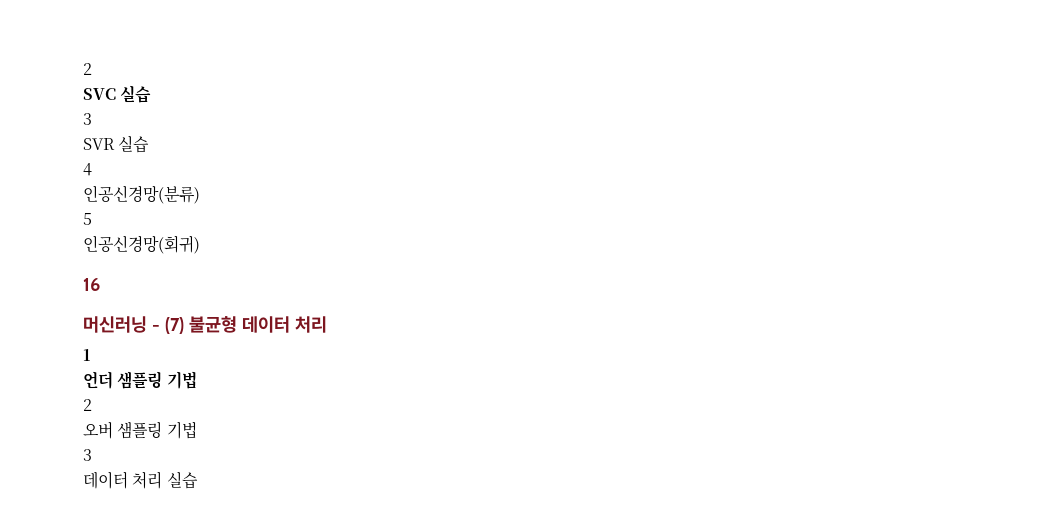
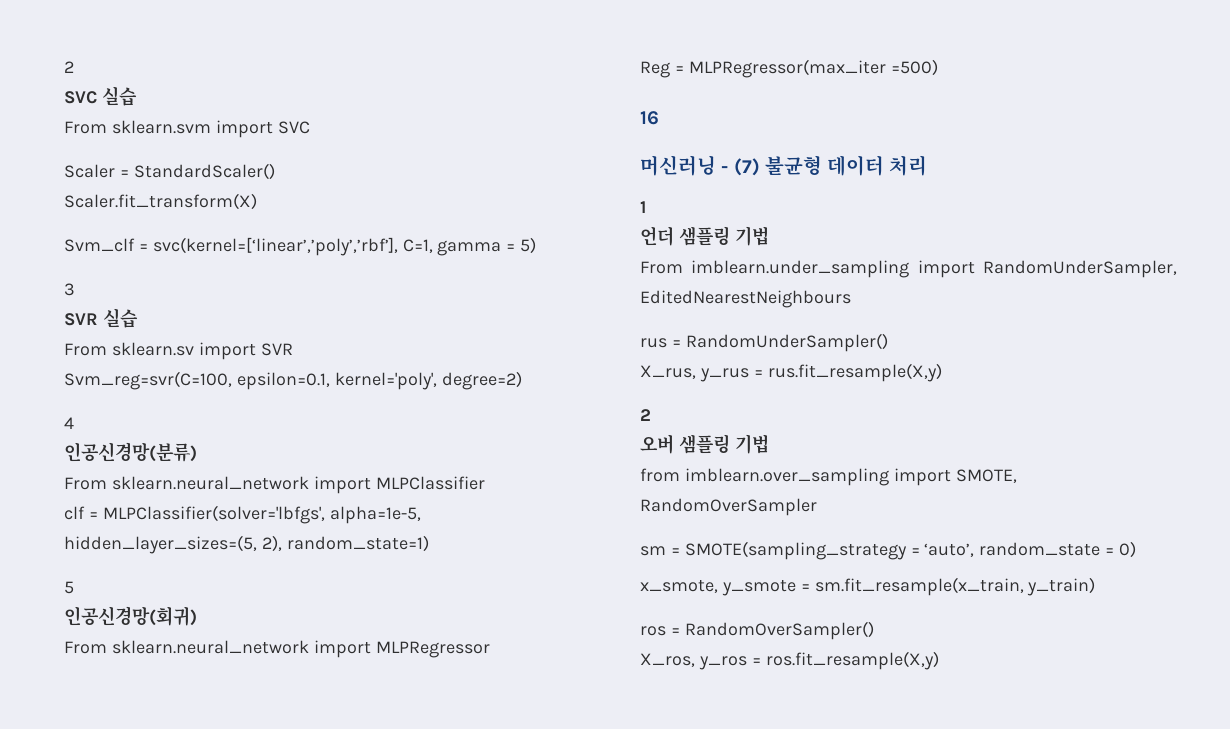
  SVC 실습
+ From sklearn.svm import SVC
+ Scaler = StandardScaler()
+ Scaler.fit_transform(X)
+ Svm_clf = svc(kernel=[‘linear’,’poly’,’rbf’], C=1, gamma = 5)
  3
  SVR 실습
+ From sklearn.sv import SVR
+ Svm_reg=svr(C=100, epsilon=0.1, kernel='poly', degree=2)
  4
  인공신경망(분류)
+ From sklearn.neural_network import MLPClassifier
+ clf = MLPClassifier(solver='lbfgs', alpha=1e-5, hidden_layer_sizes=(5, 2), random_state=1)
  5
  인공신경망(회귀)
+ From sklearn.neural_network import MLPRegressor
+ Reg = MLPRegressor(max_iter =500)
  언더 샘플링 기법
+ From imblearn.under_sampling import RandomUnderSampler, EditedNearestNeighbours
+ rus = RandomUnderSampler()
+ X_rus, y_rus = rus.fit_resample(X,y)
  2
  오버 샘플링 기법
- 3
- 데이터 처리 실습
+ from imblearn.over_sampling import SMOTE, RandomOverSampler
+ sm = SMOTE(sampling_strategy = ‘auto’, random_state = 0)
+ x_smote, y_smote = sm.fit_resample(x_train, y_train)
+ ros = RandomOverSampler()
+ X_ros, y_ros = ros.fit_resample(X,y)

